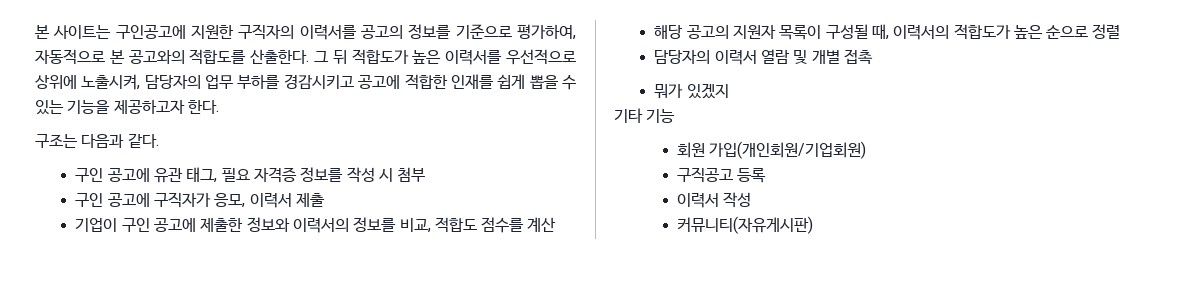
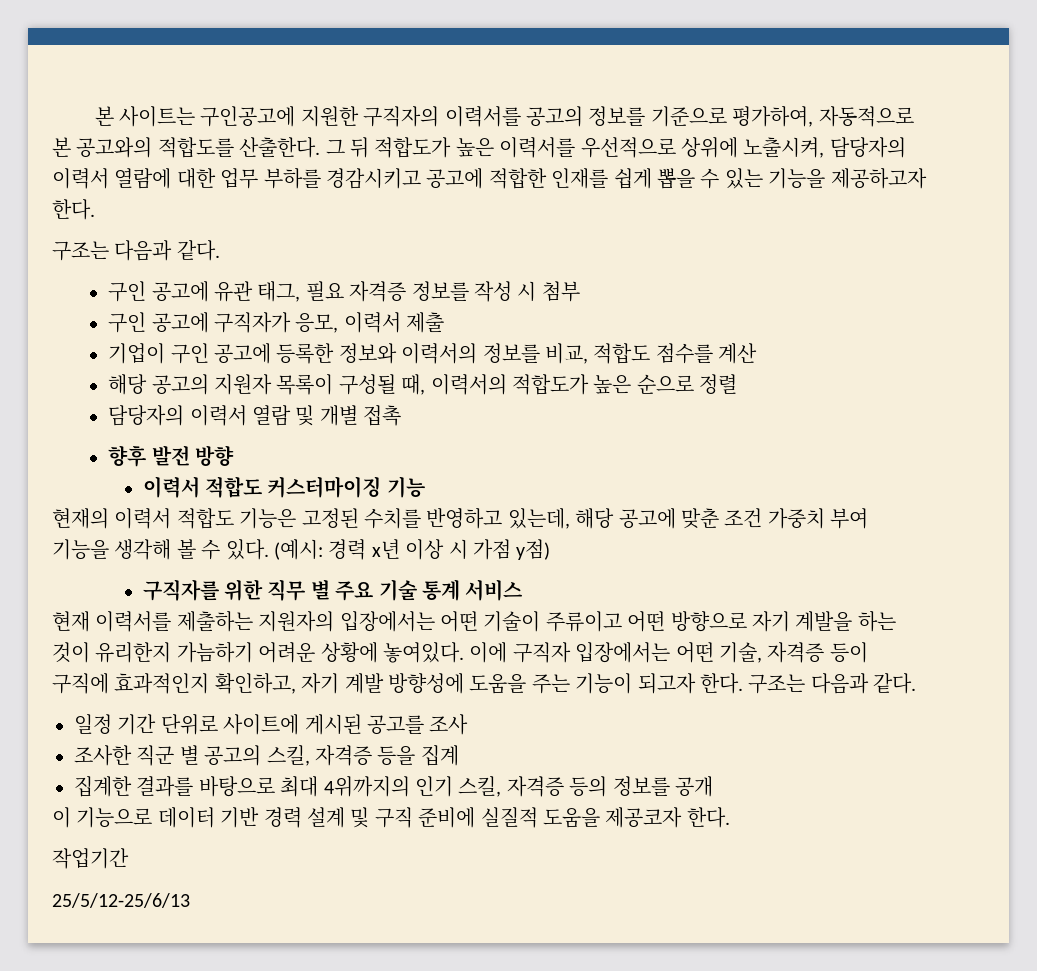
- 그 뒤 적합도가 높은 이력서를 우선적으로 상위에 노출시켜, 담당자의 업무 부하를 경감시키고 공고에 적합한 인재를 쉽게 뽑을 수 있는 기능을 제공하고자 한다.
+ 그 뒤 적합도가 높은 이력서를 우선적으로 상위에 노출시켜, 담당자의 이력서 열람에 대한 업무 부하를 경감시키고 공고에 적합한 인재를 쉽게 뽑을 수 있는 기능을 제공하고자 한다.
- 기업이 구인 공고에 제출한 정보와 이력서의 정보를 비교, 적합도 점수를 계산
+ 기업이 구인 공고에 등록한 정보와 이력서의 정보를 비교, 적합도 점수를 계산
- 뭐가 있겠지
- 기타 기능
- 회원 가입(개인회원/기업회원)
- 구직공고 등록
- 이력서 작성
- 커뮤니티(자유게시판)
+ 향후 발전 방향
+ 이력서 적합도 커스터마이징 기능
+ 현재의 이력서 적합도 기능은 고정된 수치를 반영하고 있는데, 해당 공고에 맞춘 조건 가중치 부여 기능을 생각해 볼 수 있다. (예시: 경력 x년 이상 시 가점 y점)
+ 구직자를 위한 직무 별 주요 기술 통계 서비스
+ 현재 이력서를 제출하는 지원자의 입장에서는 어떤 기술이 주류이고 어떤 방향으로 자기 계발을 하는 것이 유리한지 가늠하기 어려운 상황에 놓여있다. 이에 구직자 입장에서는 어떤 기술, 자격증 등이 구직에 효과적인지 확인하고, 자기 계발 방향성에 도움을 주는 기능이 되고자 한다. 구조는 다음과 같다.
+ 일정 기간 단위로 사이트에 게시된 공고를 조사
+ 조사한 직군 별 공고의 스킬, 자격증 등을 집계
+ 집계한 결과를 바탕으로 최대 4위까지의 인기 스킬, 자격증 등의 정보를 공개
+ 이 기능으로 데이터 기반 경력 설계 및 구직 준비에 실질적 도움을 제공코자 한다.
+ 작업기간
+ 25/5/12-25/6/13

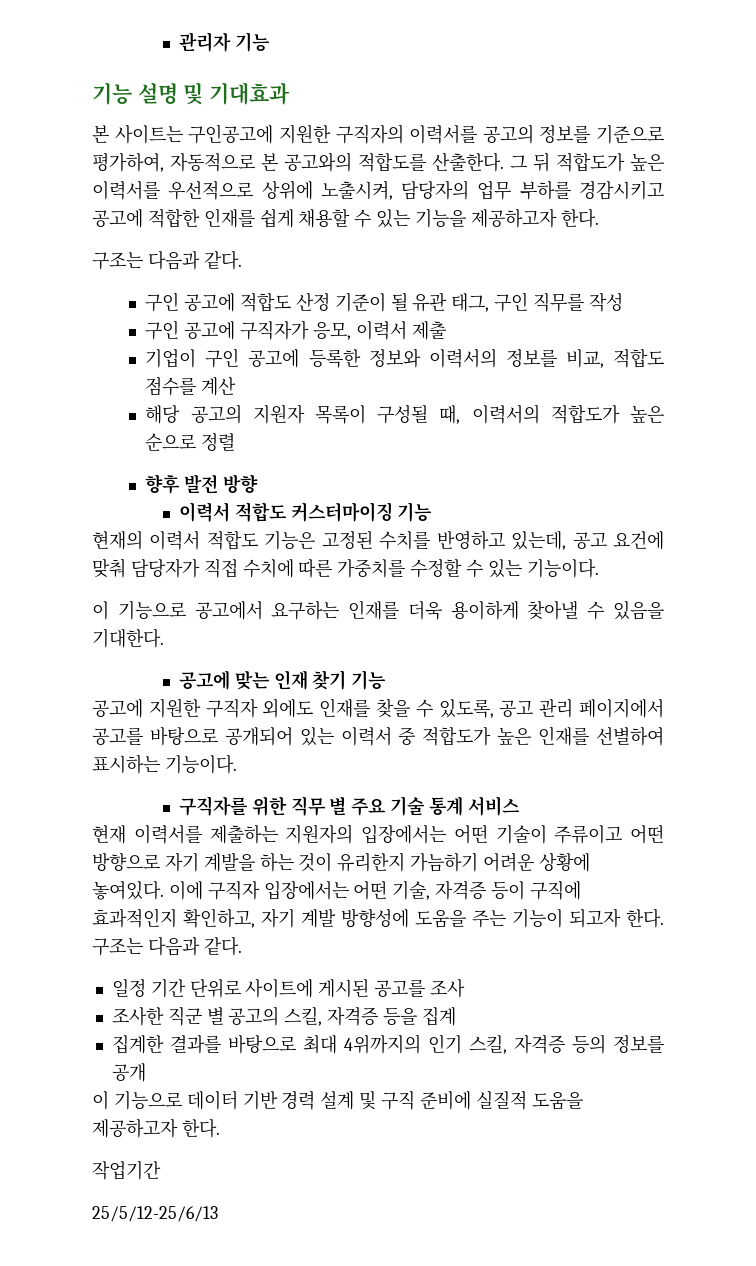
+ 관리자 기능
+ 기능 설명 및 기대효과
- 그 뒤 적합도가 높은 이력서를 우선적으로 상위에 노출시켜, 담당자의 이력서 열람에 대한 업무 부하를 경감시키고 공고에 적합한 인재를 쉽게 뽑을 수 있는 기능을 제공하고자 한다.
+ 그 뒤 적합도가 높은 이력서를 우선적으로 상위에 노출시켜, 담당자의 업무 부하를 경감시키고 공고에 적합한 인재를 쉽게 채용할 수 있는 기능을 제공하고자 한다.
- 구인 공고에 유관 태그, 필요 자격증 정보를 작성 시 첨부
+ 구인 공고에 적합도 산정 기준이 될 유관 태그, 구인 직무를 작성
- 담당자의 이력서 열람 및 개별 접촉
- 현재의 이력서 적합도 기능은 고정된 수치를 반영하고 있는데, 해당 공고에 맞춘 조건 가중치 부여 기능을 생각해 볼 수 있다. (예시: 경력 x년 이상 시 가점 y점)
+ 현재의 이력서 적합도 기능은 고정된 수치를 반영하고 있는데, 공고 요건에 맞춰 담당자가 직접 수치에 따른 가중치를 수정할 수 있는 기능이다.
+ 이 기능으로 공고에서 요구하는 인재를 더욱 용이하게 찾아낼 수 있음을 기대한다.
+ 공고에 맞는 인재 찾기 기능
+ 공고에 지원한 구직자 외에도 인재를 찾을 수 있도록, 공고 관리 페이지에서 공고를 바탕으로 공개되어 있는 이력서 중 적합도가 높은 인재를 선별하여 표시하는 기능이다.
- 이 기능으로 데이터 기반 경력 설계 및 구직 준비에 실질적 도움을 제공코자 한다.
+ 이 기능으로 데이터 기반 경력 설계 및 구직 준비에 실질적 도움을 제공하고자 한다.

